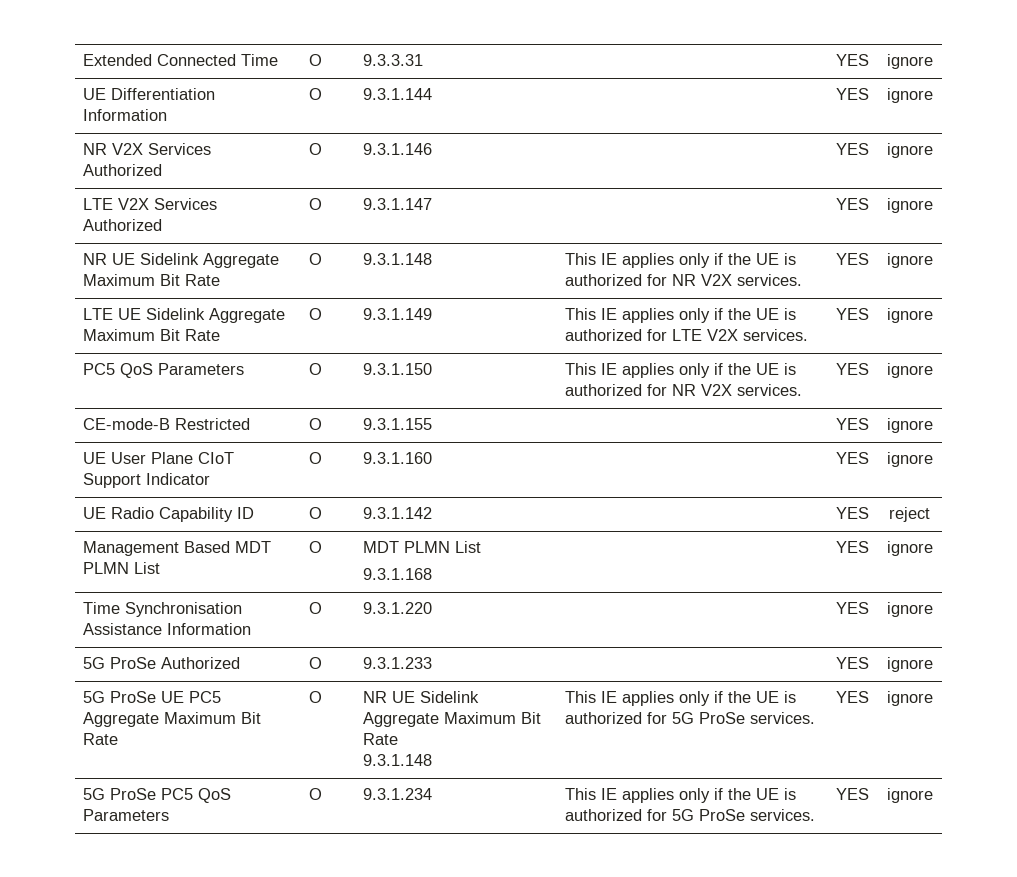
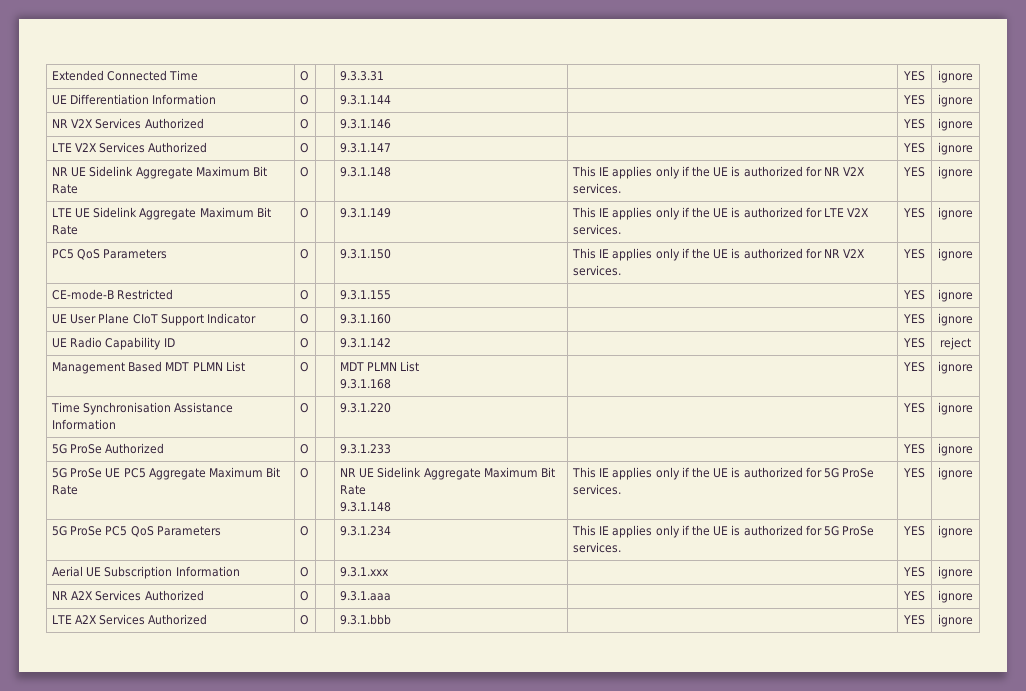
+ Aerial UE Subscription Information | O | | 9.3.1.xxx | | YES | ignore
+ NR A2X Services Authorized | O | | 9.3.1.aaa | | YES | ignore
+ LTE A2X Services Authorized | O | | 9.3.1.bbb | | YES | ignore

